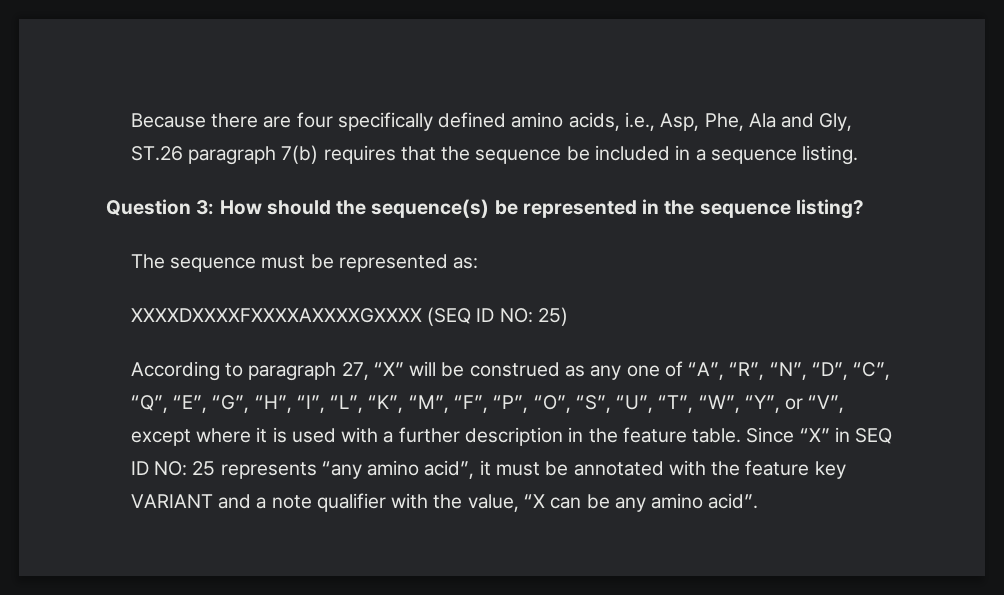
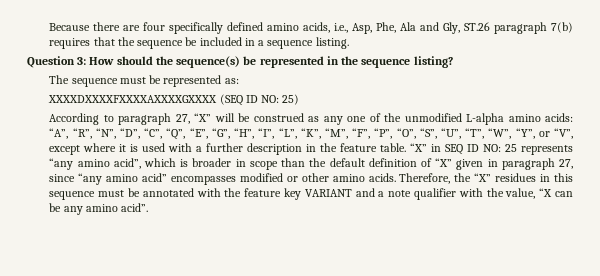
- According to paragraph 27, “X” will be construed as any one of “A”, “R”, “N”, “D”, “C”, “Q”, “E”, “G”, “H”, “I”, “L”, “K”, “M”, “F”, “P”, “O”, “S”, “U”, “T”, “W”, “Y”, or “V”, except where it is used with a further description in the feature table.
+ According to paragraph 27, “X” will be construed as any one of the unmodified L-alpha amino acids: “A”, “R”, “N”, “D”, “C”, “Q”, “E”, “G”, “H”, “I”, “L”, “K”, “M”, “F”, “P”, “O”, “S”, “U”, “T”, “W”, “Y”, or “V”, except where it is used with a further description in the feature table.
- Since “X” in SEQ ID NO: 25 represents “any amino acid”, it must be annotated with the feature key VARIANT and a note qualifier with the value, “X can be any amino acid”.
+ “X” in SEQ ID NO: 25 represents “any amino acid”, which is broader in scope than the default definition of “X” given in paragraph 27, since “any amino acid” encompasses modified or other amino acids. Therefore, the “X” residues in this sequence must be annotated with the feature key VARIANT and a note qualifier with the value, “X can be any amino acid”.

